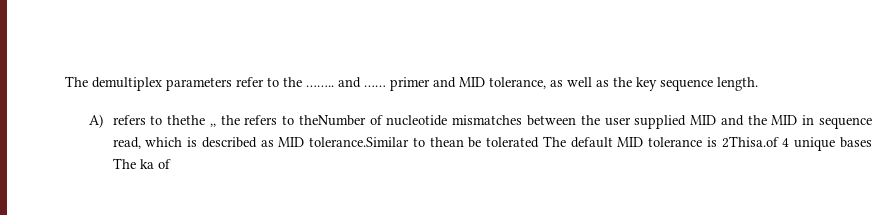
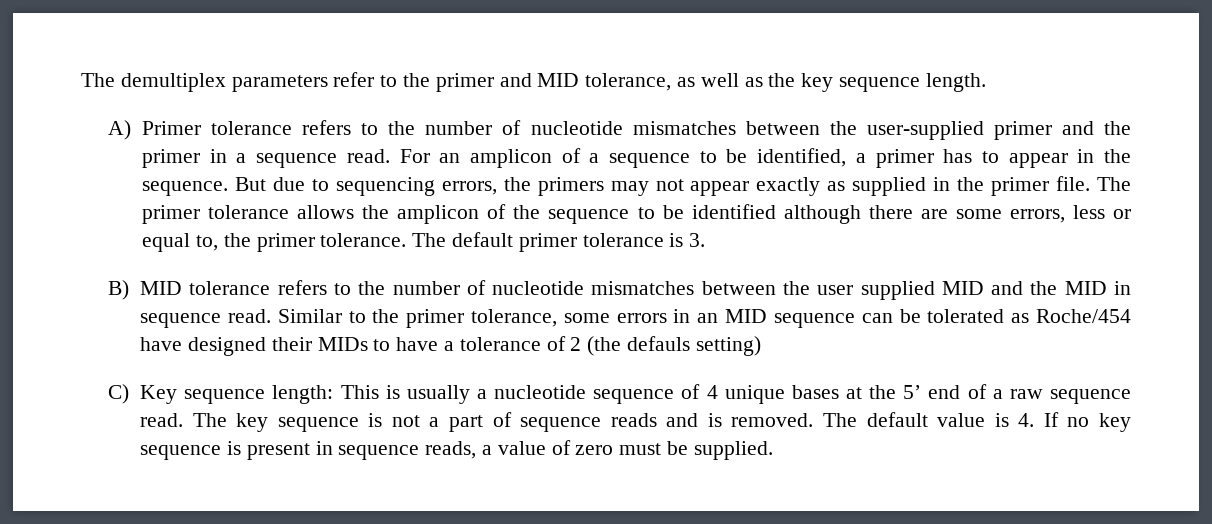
- The demultiplex parameters refer to the …….. and …… primer and MID tolerance, as well as the key sequence length.
+ The demultiplex parameters refer to the primer and MID tolerance, as well as the key sequence length.
- A) refers to thethe ,, the refers to theNumber of nucleotide mismatches between the user supplied MID and the MID in sequence read, which is described as MID tolerance.Similar to thean be tolerated The default MID tolerance is 2Thisa.of 4 unique bases The ka of
+ A) Primer tolerance refers to the number of nucleotide mismatches between the user-supplied primer and the primer in a sequence read. For an amplicon of a sequence to be identified, a primer has to appear in the sequence. But due to sequencing errors, the primers may not appear exactly as supplied in the primer file. The primer tolerance allows the amplicon of the sequence to be identified although there are some errors, less or equal to, the primer tolerance. The default primer tolerance is 3.
+ B) MID tolerance refers to the number of nucleotide mismatches between the user supplied MID and the MID in sequence read. Similar to the primer tolerance, some errors in an MID sequence can be tolerated as Roche/454 have designed their MIDs to have a tolerance of 2 (the defauls setting)
+ C) Key sequence length: This is usually a nucleotide sequence of 4 unique bases at the 5’ end of a raw sequence read. The key sequence is not a part of sequence reads and is removed. The default value is 4. If no key sequence is present in sequence reads, a value of zero must be supplied.

